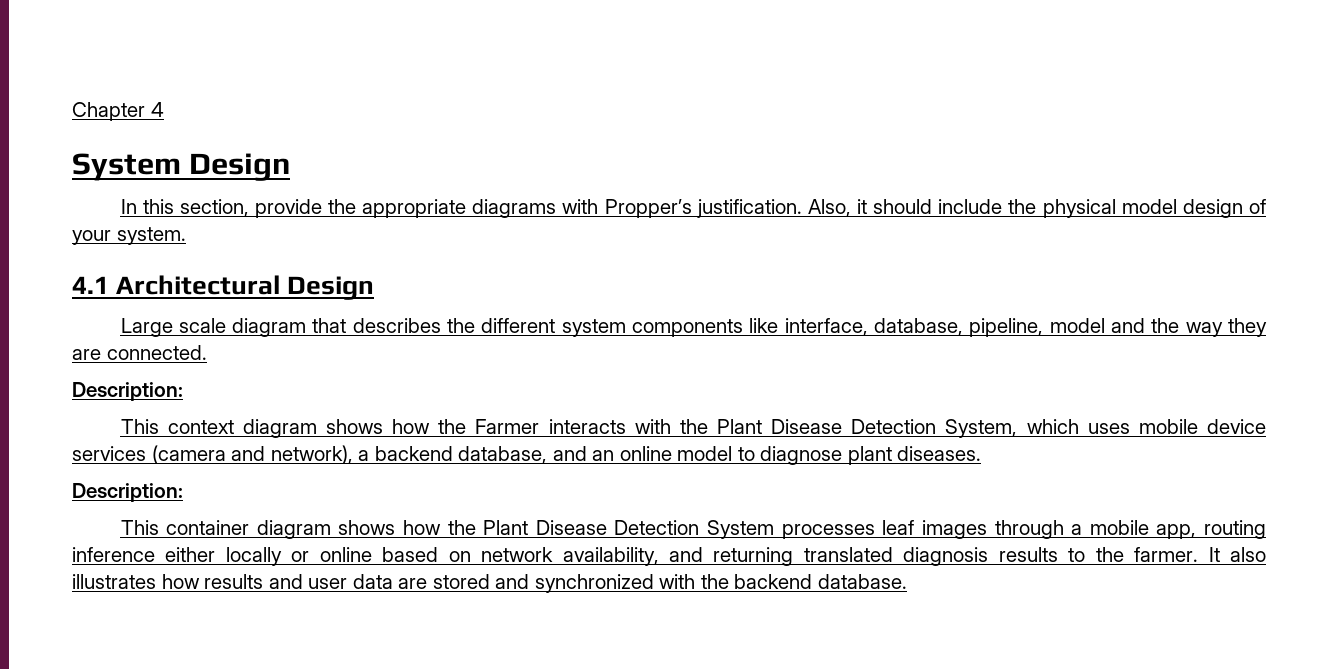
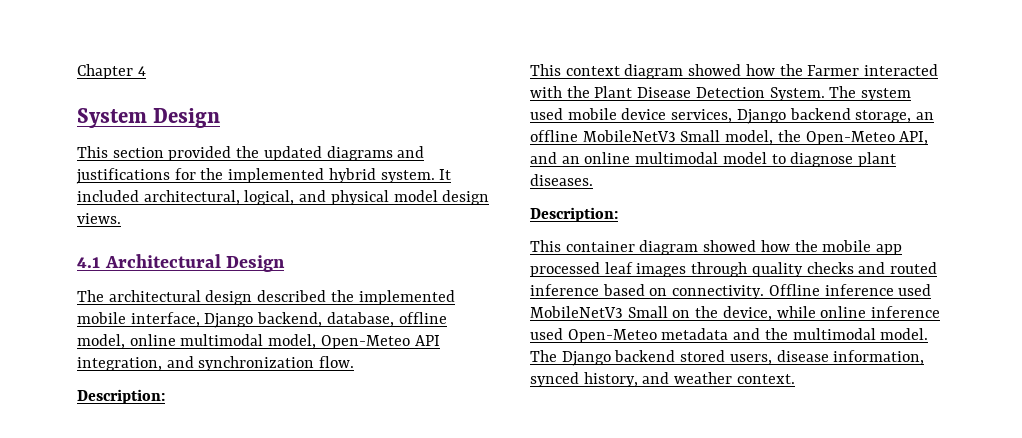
- In this section, provide the appropriate diagrams with Propper’s justification. Also, it should include the physical model design of your system.
+ This section provided the updated diagrams and justifications for the implemented hybrid system. It included architectural, logical, and physical model design views.
  4.1 Architectural Design
- Large scale diagram that describes the different system components like interface, database, pipeline, model and the way they are connected.
+ The architectural design described the implemented mobile interface, Django backend, database, offline model, online multimodal model, Open-Meteo API integration, and synchronization flow.
- This context diagram shows how the Farmer interacts with the Plant Disease Detection System, which uses mobile device services (camera and network), a backend database, and an online model to diagnose plant diseases.
+ This context diagram showed how the Farmer interacted with the Plant Disease Detection System. The system used mobile device services, Django backend storage, an offline MobileNetV3 Small model, the Open-Meteo API, and an online multimodal model to diagnose plant diseases.
- This container diagram shows how the Plant Disease Detection System processes leaf images through a mobile app, routing inference either locally or online based on network availability, and returning translated diagnosis results to the farmer. It also illustrates how results and user data are stored and synchronized with the backend database.
+ This container diagram showed how the mobile app processed leaf images through quality checks and routed inference based on connectivity. Offline inference used MobileNetV3 Small on the device, while online inference used Open-Meteo metadata and the multimodal model. The Django backend stored users, disease information, synced history, and weather context.

